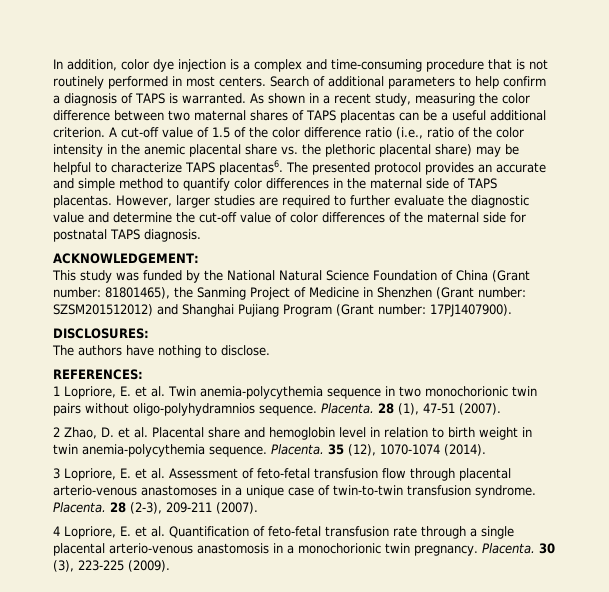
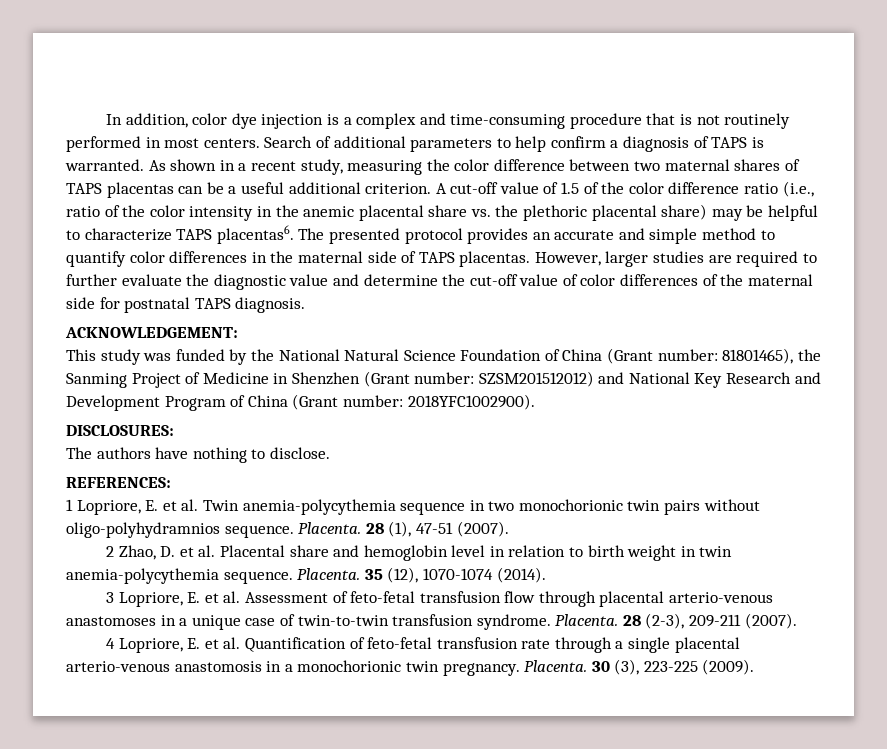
- This study was funded by the National Natural Science Foundation of China (Grant number: 81801465), the Sanming Project of Medicine in Shenzhen (Grant number: SZSM201512012) and Shanghai Pujiang Program (Grant number: 17PJ1407900).
+ This study was funded by the National Natural Science Foundation of China (Grant number: 81801465), the Sanming Project of Medicine in Shenzhen (Grant number: SZSM201512012) and National Key Research and Development Program of China (Grant number: 2018YFC1002900).

